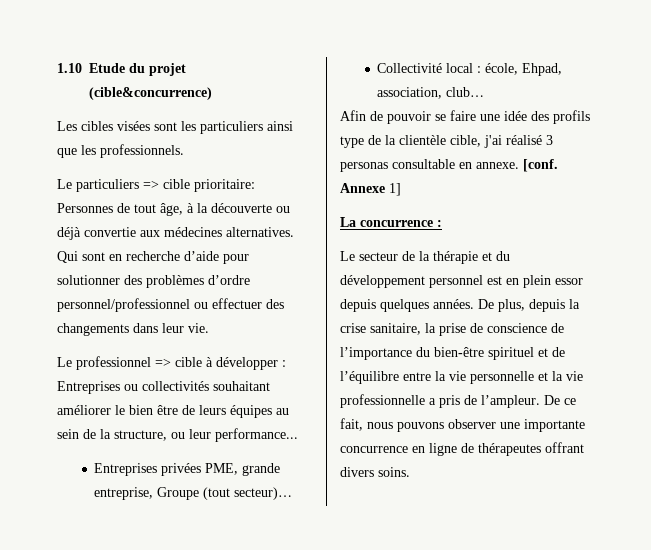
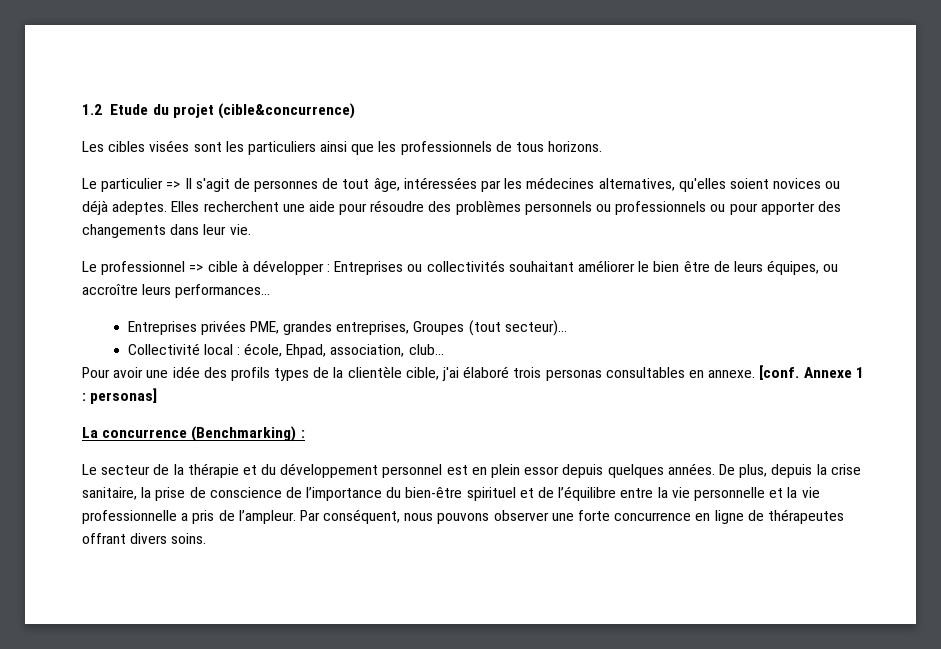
- 1.10 Etude du projet (cible&concurrence)
+ 1.2 Etude du projet (cible&concurrence)
- Les cibles visées sont les particuliers ainsi que les professionnels.
- Le particuliers => cible prioritaire: Personnes de tout âge, à la découverte ou déjà convertie aux médecines alternatives. Qui sont en recherche d’aide pour solutionner des problèmes d’ordre personnel/professionnel ou effectuer des changements dans leur vie.
+ Les cibles visées sont les particuliers ainsi que les professionnels de tous horizons.
+ Le particulier => Il s'agit de personnes de tout âge, intéressées par les médecines alternatives, qu'elles soient novices ou déjà adeptes. Elles recherchent une aide pour résoudre des problèmes personnels ou professionnels ou pour apporter des changements dans leur vie.
- Le professionnel => cible à développer : Entreprises ou collectivités souhaitant améliorer le bien être de leurs équipes au sein de la structure, ou leur performance...
+ Le professionnel => cible à développer : Entreprises ou collectivités souhaitant améliorer le bien être de leurs équipes, ou accroître leurs performances...
- Entreprises privées PME, grande entreprise, Groupe (tout secteur)…
+ Entreprises privées PME, grandes entreprises, Groupes (tout secteur)…
- Afin de pouvoir se faire une idée des profils type de la clientèle cible, j'ai réalisé 3 personas consultable en annexe.
+ Pour avoir une idée des profils types de la clientèle cible, j'ai élaboré trois personas consultables en annexe.
- Annexe 1]
+ Annexe 1 : personas]
- La concurrence :
+ La concurrence (Benchmarking) :
- De ce fait, nous pouvons observer une importante concurrence en ligne de thérapeutes offrant divers soins.
+ Par conséquent, nous pouvons observer une forte concurrence en ligne de thérapeutes offrant divers soins.

